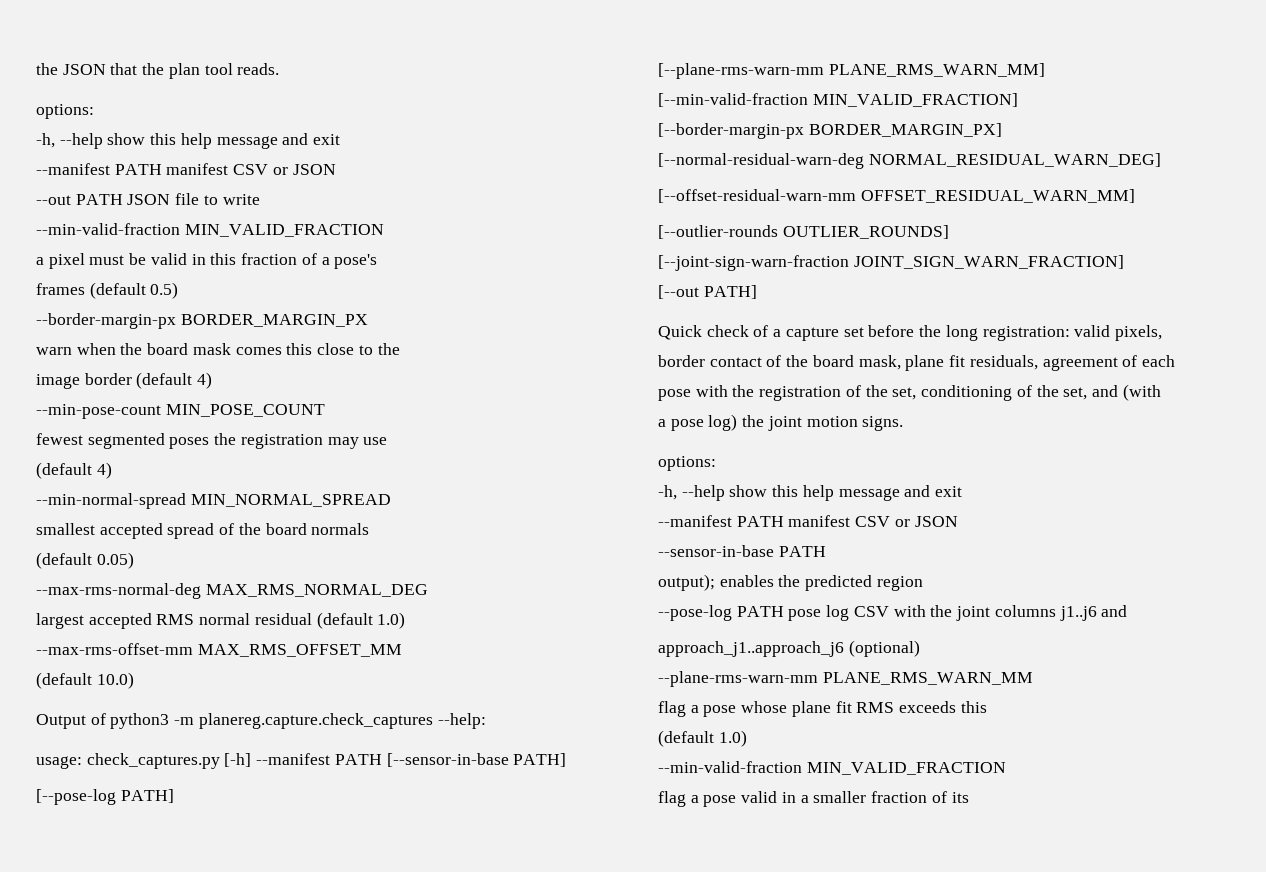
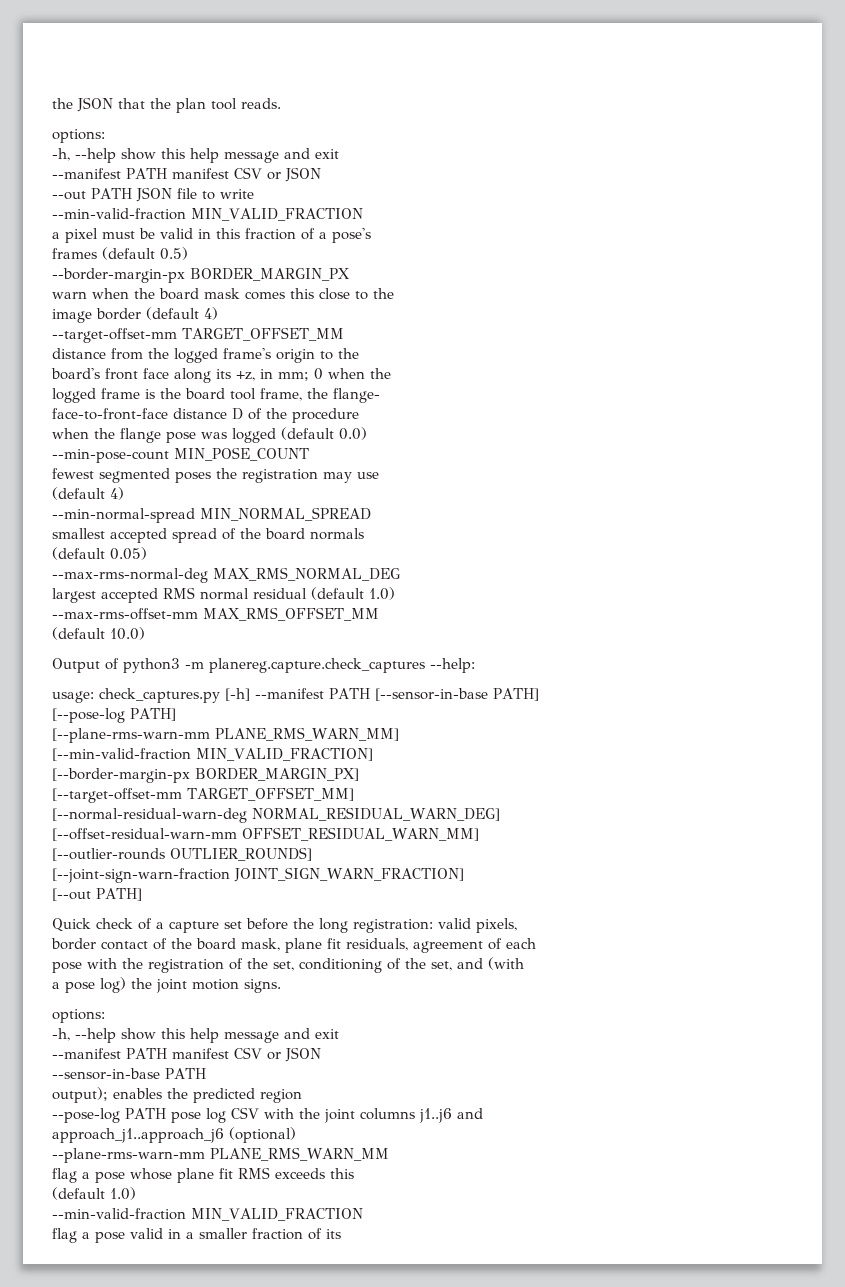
+ --target-offset-mm TARGET_OFFSET_MM
+ distance from the logged frame's origin to the
+ board's front face along its +z, in mm; 0 when the
+ logged frame is the board tool frame, the flange-
+ face-to-front-face distance D of the procedure
+ when the flange pose was logged (default 0.0)
+ [--target-offset-mm TARGET_OFFSET_MM]

